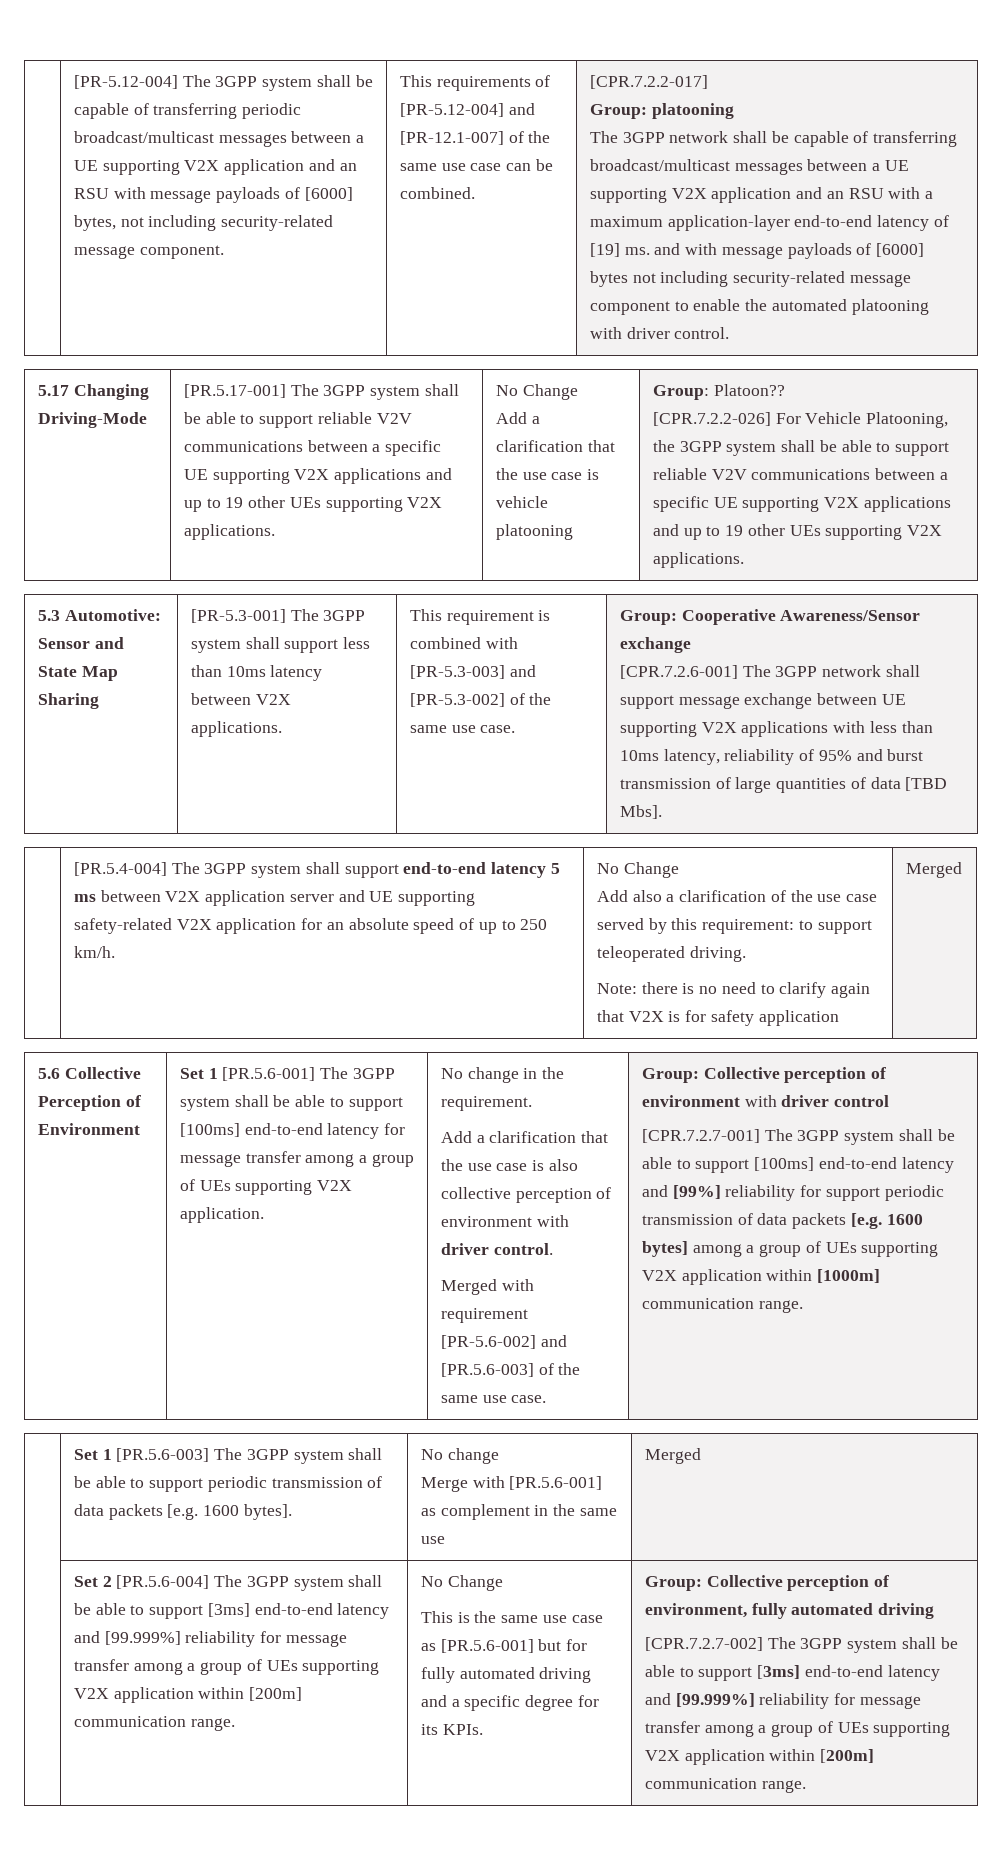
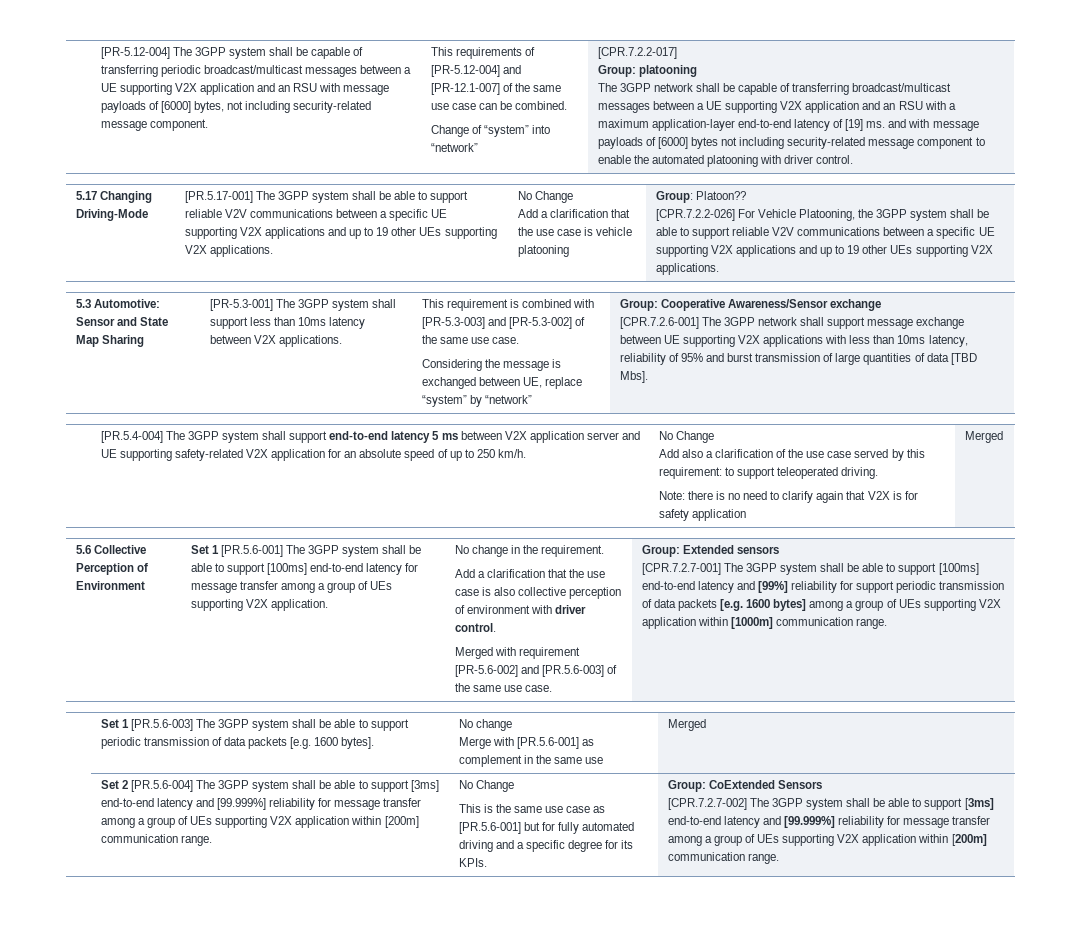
+ Change of “system” into “network”
+ Considering the message is exchanged between UE, replace “system” by “network”
- Group: Collective perception of environment with driver control
+ Group: Extended sensors
- Group: Collective perception of environment, fully automated driving
+ Group: CoExtended Sensors

